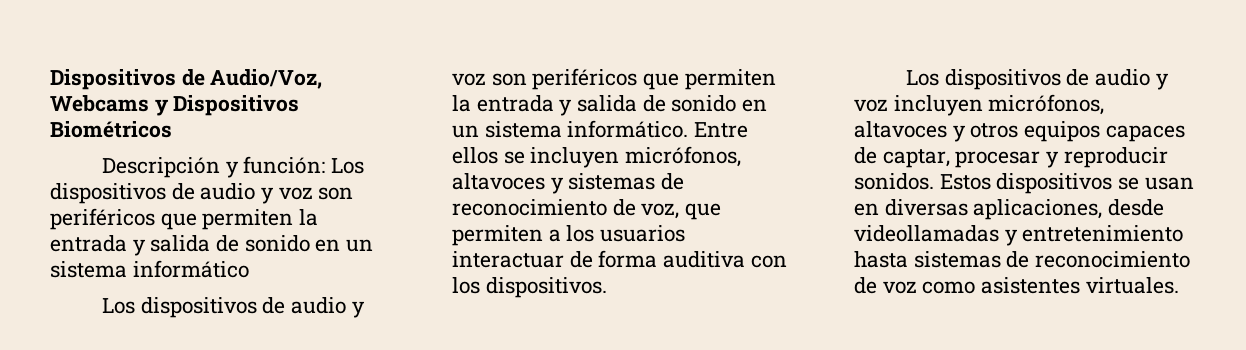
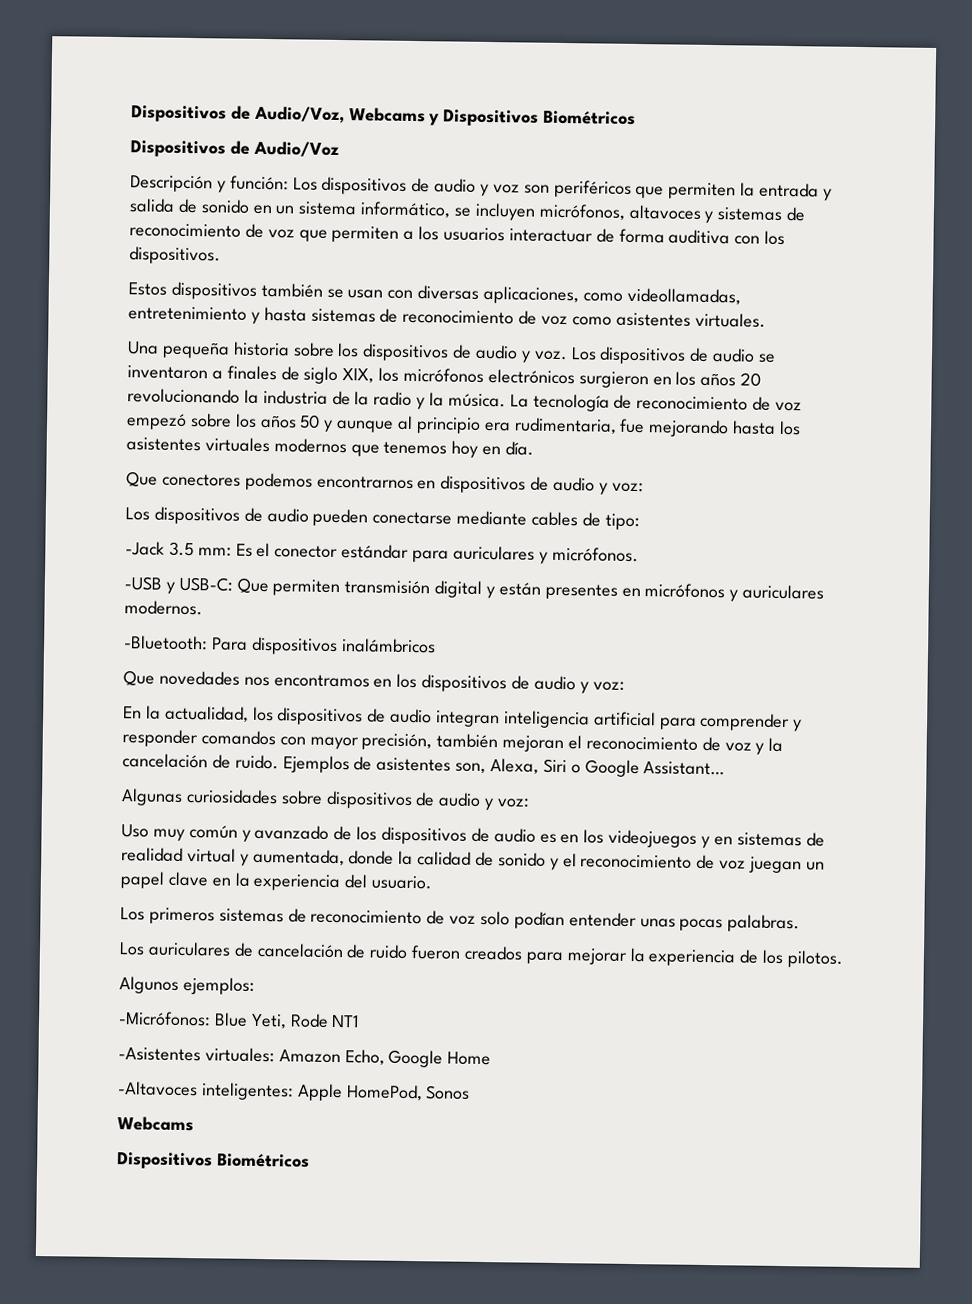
+ Dispositivos de Audio/Voz
- Descripción y función: Los dispositivos de audio y voz son periféricos que permiten la entrada y salida de sonido en un sistema informático
- Los dispositivos de audio y voz son periféricos que permiten la entrada y salida de sonido en un sistema informático. Entre ellos se incluyen micrófonos, altavoces y sistemas de reconocimiento de voz, que permiten a los usuarios interactuar de forma auditiva con los dispositivos.
+ Descripción y función: Los dispositivos de audio y voz son periféricos que permiten la entrada y salida de sonido en un sistema informático, se incluyen micrófonos, altavoces y sistemas de reconocimiento de voz que permiten a los usuarios interactuar de forma auditiva con los dispositivos.
- Los dispositivos de audio y voz incluyen micrófonos, altavoces y otros equipos capaces de captar, procesar y reproducir sonidos. Estos dispositivos se usan en diversas aplicaciones, desde videollamadas y entretenimiento hasta sistemas de reconocimiento de voz como asistentes virtuales.
+ Estos dispositivos también se usan con diversas aplicaciones, como videollamadas, entretenimiento y hasta sistemas de reconocimiento de voz como asistentes virtuales.
+ Una pequeña historia sobre los dispositivos de audio y voz. Los dispositivos de audio se inventaron a finales de siglo XIX, los micrófonos electrónicos surgieron en los años 20 revolucionando la industria de la radio y la música. La tecnología de reconocimiento de voz empezó sobre los años 50 y aunque al principio era rudimentaria, fue mejorando hasta los asistentes virtuales modernos que tenemos hoy en día.
+ Que conectores podemos encontrarnos en dispositivos de audio y voz:
+ Los dispositivos de audio pueden conectarse mediante cables de tipo:
+ -Jack 3.5 mm: Es el conector estándar para auriculares y micrófonos.
+ -USB y USB-C: Que permiten transmisión digital y están presentes en micrófonos y auriculares modernos.
+ -Bluetooth: Para dispositivos inalámbricos
+ Que novedades nos encontramos en los dispositivos de audio y voz:
+ En la actualidad, los dispositivos de audio integran inteligencia artificial para comprender y responder comandos con mayor precisión, también mejoran el reconocimiento de voz y la cancelación de ruido. Ejemplos de asistentes son, Alexa, Siri o Google Assistant…
+ Algunas curiosidades sobre dispositivos de audio y voz:
+ Uso muy común y avanzado de los dispositivos de audio es en los videojuegos y en sistemas de realidad virtual y aumentada, donde la calidad de sonido y el reconocimiento de voz juegan un papel clave en la experiencia del usuario.
+ Los primeros sistemas de reconocimiento de voz solo podían entender unas pocas palabras.
+ Los auriculares de cancelación de ruido fueron creados para mejorar la experiencia de los pilotos.
+ Algunos ejemplos:
+ -Micrófonos: Blue Yeti, Rode NT1
+ -Asistentes virtuales: Amazon Echo, Google Home
+ -Altavoces inteligentes: Apple HomePod, Sonos
+ Webcams
+ Dispositivos Biométricos

